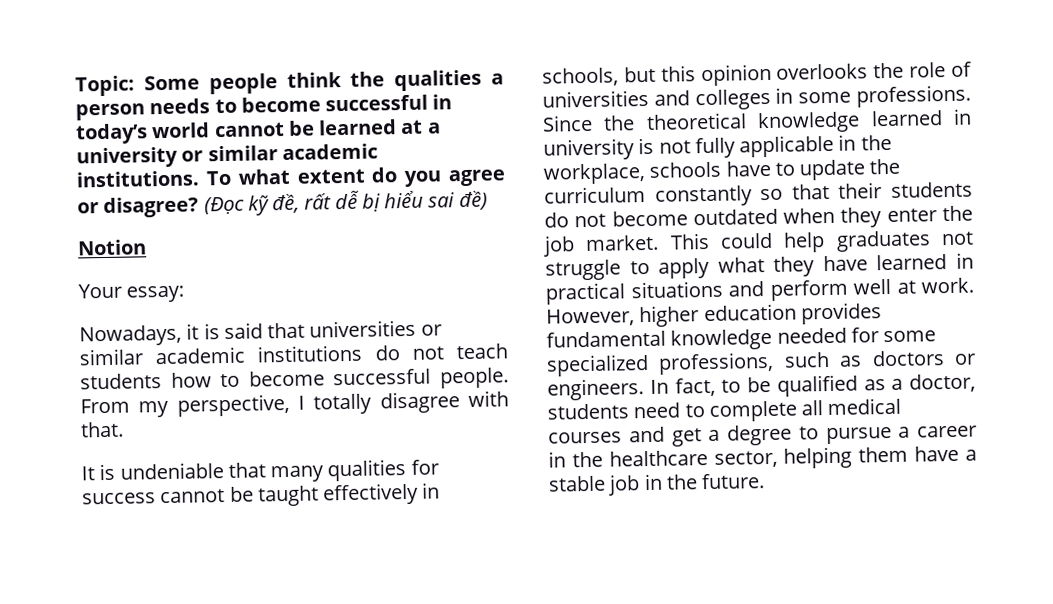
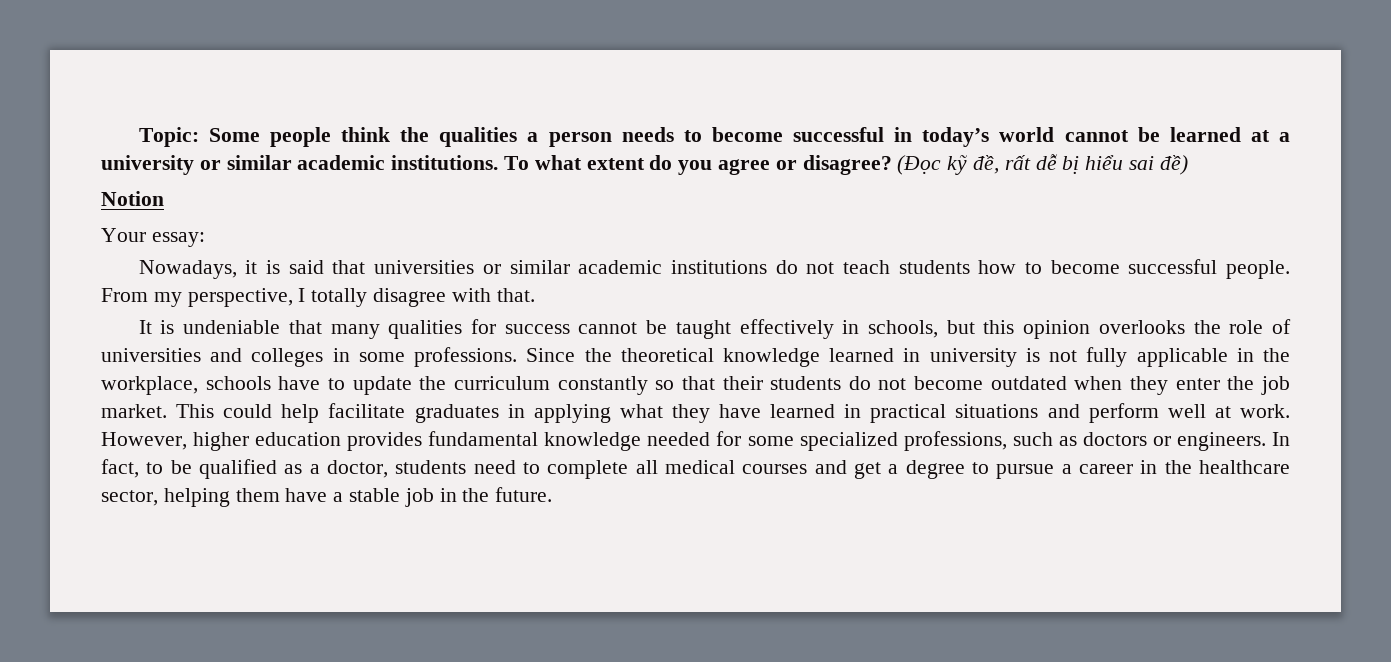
- This could help graduates not struggle to apply what they have learned in practical situations and perform well at work.
+ This could help facilitate graduates in applying what they have learned in practical situations and perform well at work.

